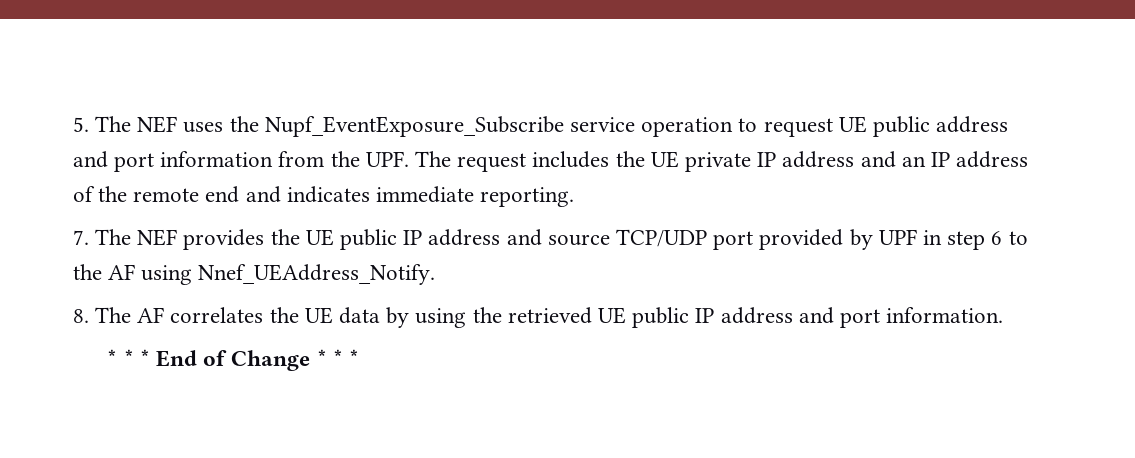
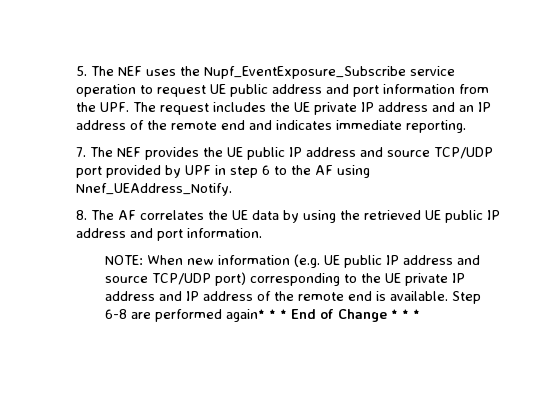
- * * * End of Change * * *
+ NOTE: When new information (e.g. UE public IP address and source TCP/UDP port) corresponding to the UE private IP address and IP address of the remote end is available. Step 6-8 are performed again* * * End of Change * * *

